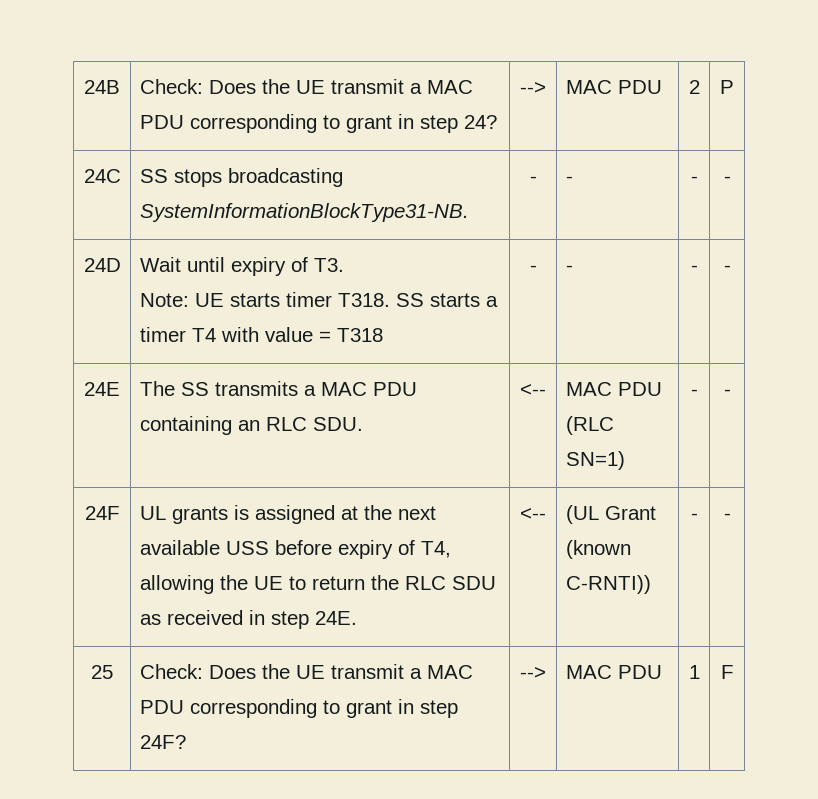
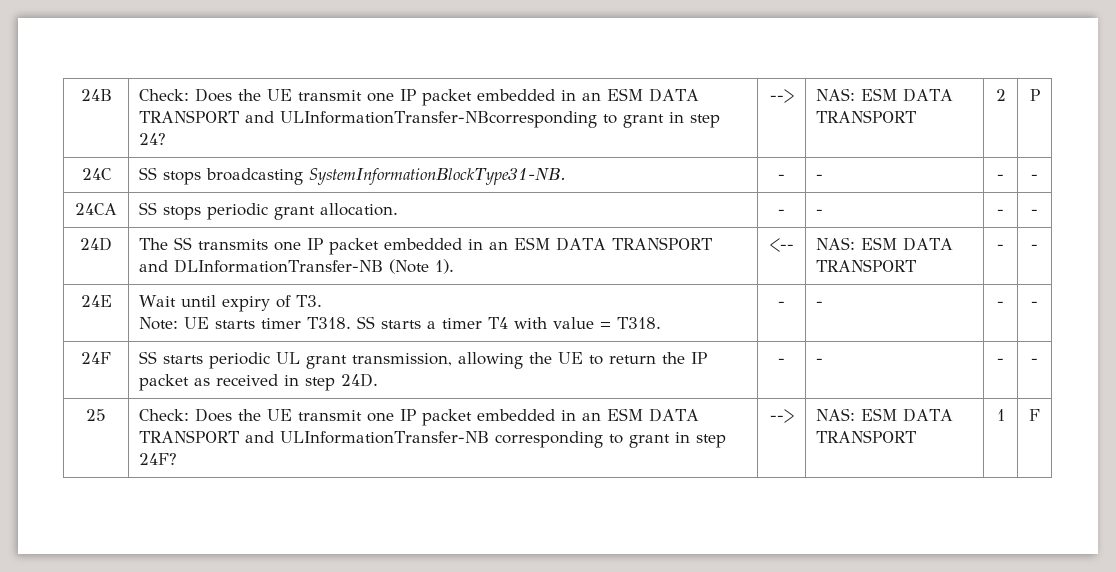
- 24B | Check: Does the UE transmit a MAC PDU corresponding to grant in step 24? | --> | MAC PDU | 2 | P
+ 24B | Check: Does the UE transmit one IP packet embedded in an ESM DATA TRANSPORT and ULInformationTransfer-NBcorresponding to grant in step 24? | --> | NAS: ESM DATA TRANSPORT | 2 | P
- 24D | Wait until expiry of T3.
- Note: UE starts timer T318. SS starts a timer T4 with value = T318 | - | - | - | -
- 24E | The SS transmits a MAC PDU containing an RLC SDU. | <-- | MAC PDU (RLC SN=1) | - | -
- 24F | UL grants is assigned at the next available USS before expiry of T4, allowing the UE to return the RLC SDU as received in step 24E. | <-- | (UL Grant (known C-RNTI)) | - | -
+ 24CA | SS stops periodic grant allocation. | - | - | - | -
+ 24D | The SS transmits one IP packet embedded in an ESM DATA TRANSPORT and DLInformationTransfer-NB (Note 1). | <-- | NAS: ESM DATA TRANSPORT | - | -
+ 24E | Wait until expiry of T3.
+ Note: UE starts timer T318. SS starts a timer T4 with value = T318. | - | - | - | -
+ 24F | SS starts periodic UL grant transmission, allowing the UE to return the IP packet as received in step 24D. | - | - | - | -
- 25 | Check: Does the UE transmit a MAC PDU corresponding to grant in step 24F? | --> | MAC PDU | 1 | F
+ 25 | Check: Does the UE transmit one IP packet embedded in an ESM DATA TRANSPORT and ULInformationTransfer-NB corresponding to grant in step 24F? | --> | NAS: ESM DATA TRANSPORT | 1 | F

